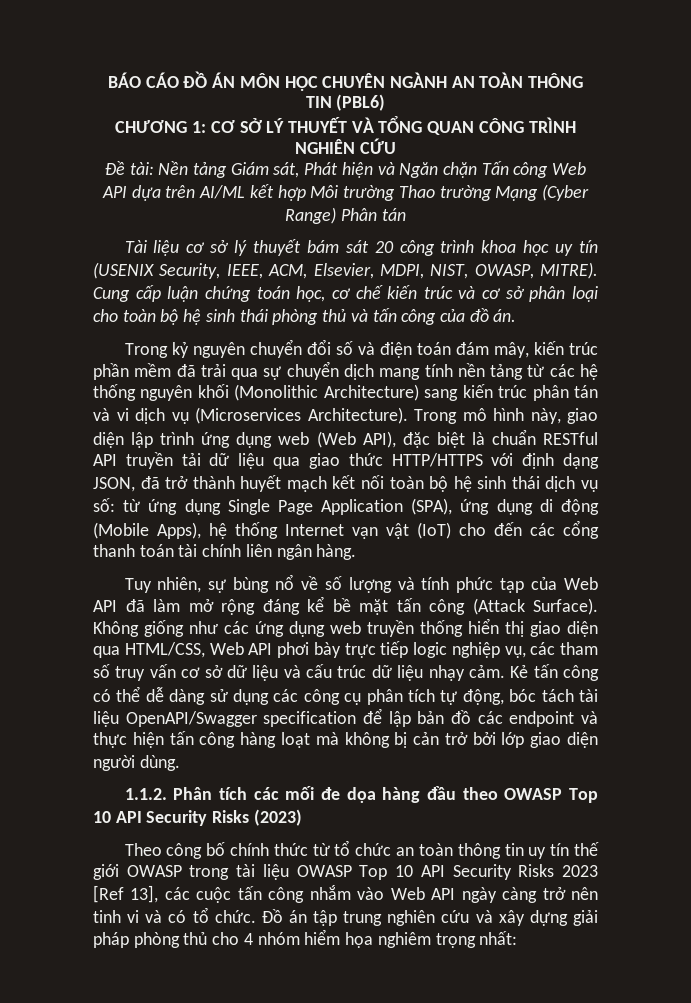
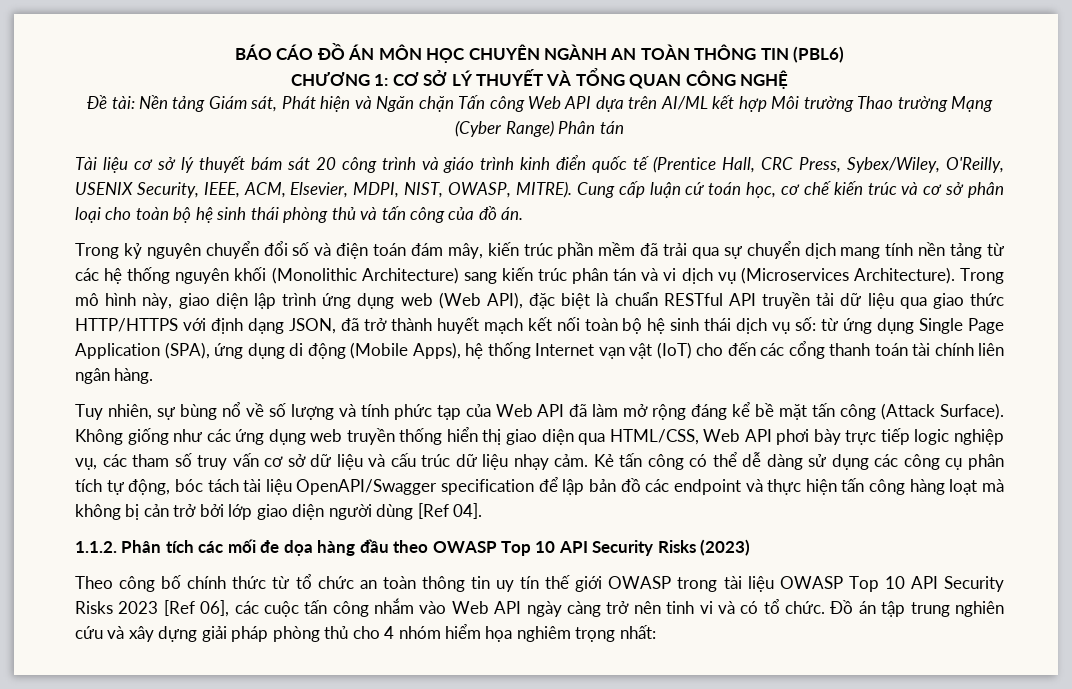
- CHƯƠNG 1: CƠ SỞ LÝ THUYẾT VÀ TỔNG QUAN CÔNG TRÌNH NGHIÊN CỨU
+ CHƯƠNG 1: CƠ SỞ LÝ THUYẾT VÀ TỔNG QUAN CÔNG NGHỆ
- Tài liệu cơ sở lý thuyết bám sát 20 công trình khoa học uy tín (USENIX Security, IEEE, ACM, Elsevier, MDPI, NIST, OWASP, MITRE).
+ Tài liệu cơ sở lý thuyết bám sát 20 công trình và giáo trình kinh điển quốc tế (Prentice Hall, CRC Press, Sybex/Wiley, O'Reilly, USENIX Security, IEEE, ACM, Elsevier, MDPI, NIST, OWASP, MITRE).
- Cung cấp luận chứng toán học, cơ chế kiến trúc và cơ sở phân loại cho toàn bộ hệ sinh thái phòng thủ và tấn công của đồ án.
+ Cung cấp luận cứ toán học, cơ chế kiến trúc và cơ sở phân loại cho toàn bộ hệ sinh thái phòng thủ và tấn công của đồ án.
- Kẻ tấn công có thể dễ dàng sử dụng các công cụ phân tích tự động, bóc tách tài liệu OpenAPI/Swagger specification để lập bản đồ các endpoint và thực hiện tấn công hàng loạt mà không bị cản trở bởi lớp giao diện người dùng.
+ Kẻ tấn công có thể dễ dàng sử dụng các công cụ phân tích tự động, bóc tách tài liệu OpenAPI/Swagger specification để lập bản đồ các endpoint và thực hiện tấn công hàng loạt mà không bị cản trở bởi lớp giao diện người dùng [Ref 04].
- Theo công bố chính thức từ tổ chức an toàn thông tin uy tín thế giới OWASP trong tài liệu OWASP Top 10 API Security Risks 2023 [Ref 13], các cuộc tấn công nhắm vào Web API ngày càng trở nên tinh vi và có tổ chức.
+ Theo công bố chính thức từ tổ chức an toàn thông tin uy tín thế giới OWASP trong tài liệu OWASP Top 10 API Security Risks 2023 [Ref 06], các cuộc tấn công nhắm vào Web API ngày càng trở nên tinh vi và có tổ chức.

